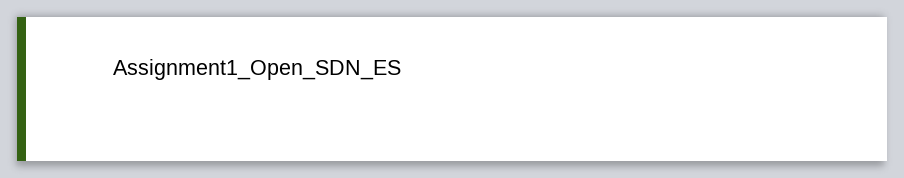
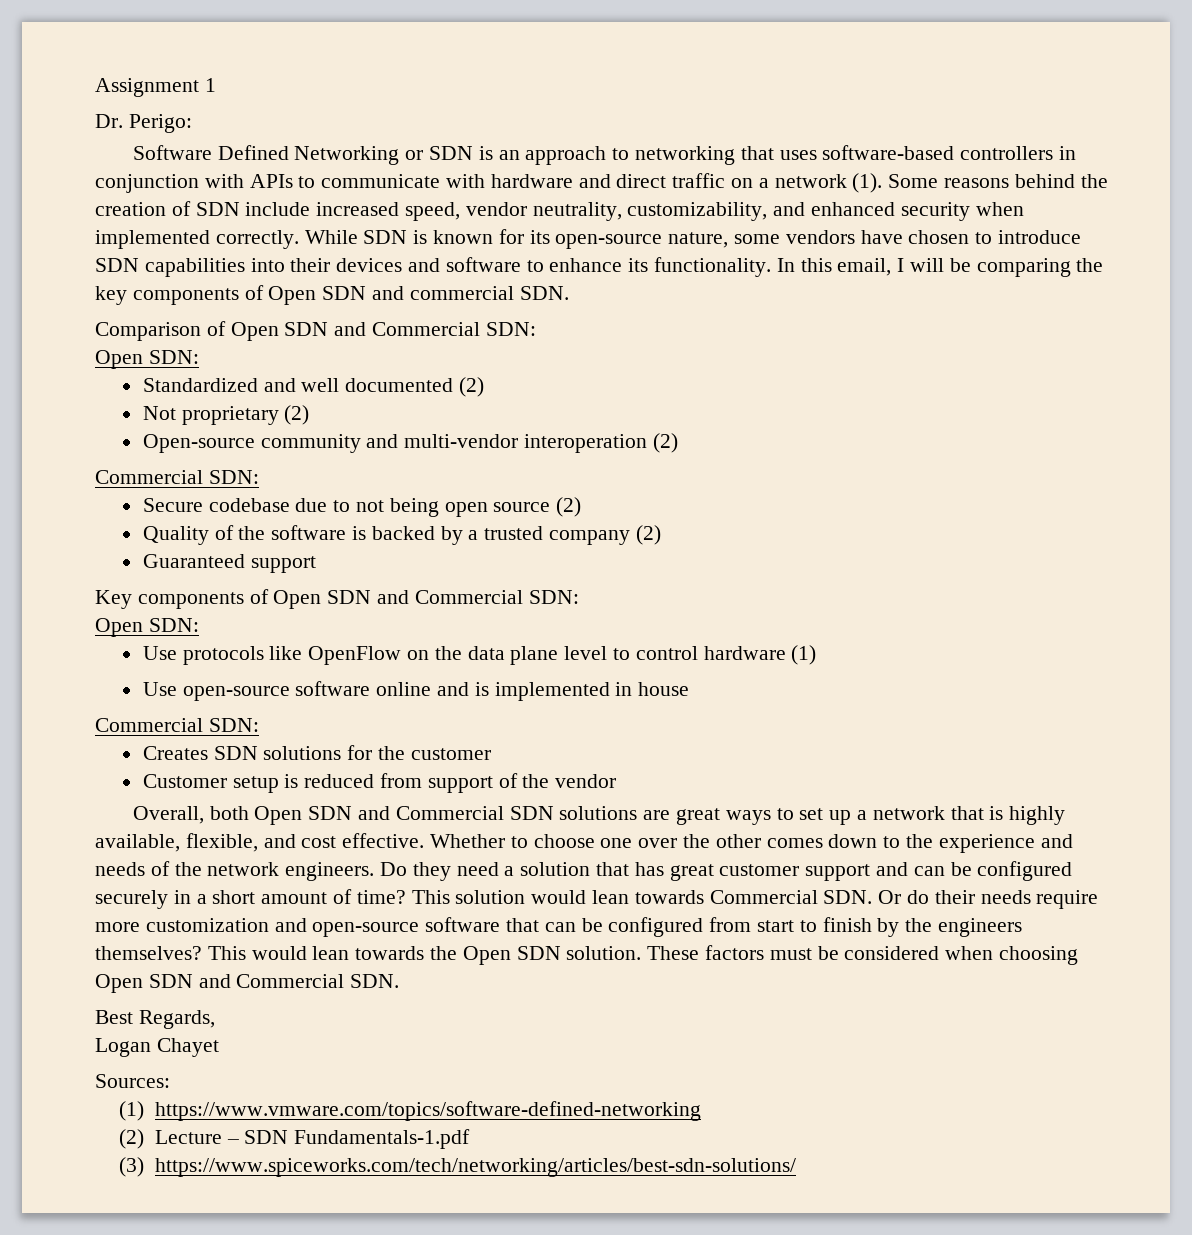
- Assignment1_Open_SDN_ES
+ Assignment 1
+ Dr. Perigo:
+ Software Defined Networking or SDN is an approach to networking that uses software-based controllers in conjunction with APIs to communicate with hardware and direct traffic on a network (1). Some reasons behind the creation of SDN include increased speed, vendor neutrality, customizability, and enhanced security when implemented correctly. While SDN is known for its open-source nature, some vendors have chosen to introduce SDN capabilities into their devices and software to enhance its functionality. In this email, I will be comparing the key components of Open SDN and commercial SDN.
+ Comparison of Open SDN and Commercial SDN:
+ Open SDN:
+ Standardized and well documented (2)
+ Not proprietary (2)
+ Open-source community and multi-vendor interoperation (2)
+ Commercial SDN:
+ Secure codebase due to not being open source (2)
+ Quality of the software is backed by a trusted company (2)
+ Guaranteed support
+ Key components of Open SDN and Commercial SDN:
+ Open SDN:
+ Use protocols like OpenFlow on the data plane level to control hardware (1)
+ Use open-source software online and is implemented in house
+ Commercial SDN:
+ Creates SDN solutions for the customer
+ Customer setup is reduced from support of the vendor
+ Overall, both Open SDN and Commercial SDN solutions are great ways to set up a network that is highly available, flexible, and cost effective. Whether to choose one over the other comes down to the experience and needs of the network engineers. Do they need a solution that has great customer support and can be configured securely in a short amount of time? This solution would lean towards Commercial SDN. Or do their needs require more customization and open-source software that can be configured from start to finish by the engineers themselves? This would lean towards the Open SDN solution. These factors must be considered when choosing Open SDN and Commercial SDN.
+ Best Regards,
+ Logan Chayet
+ Sources:
+ (1) https://www.vmware.com/topics/software-defined-networking
+ (2) Lecture – SDN Fundamentals-1.pdf
+ (3) https://www.spiceworks.com/tech/networking/articles/best-sdn-solutions/

